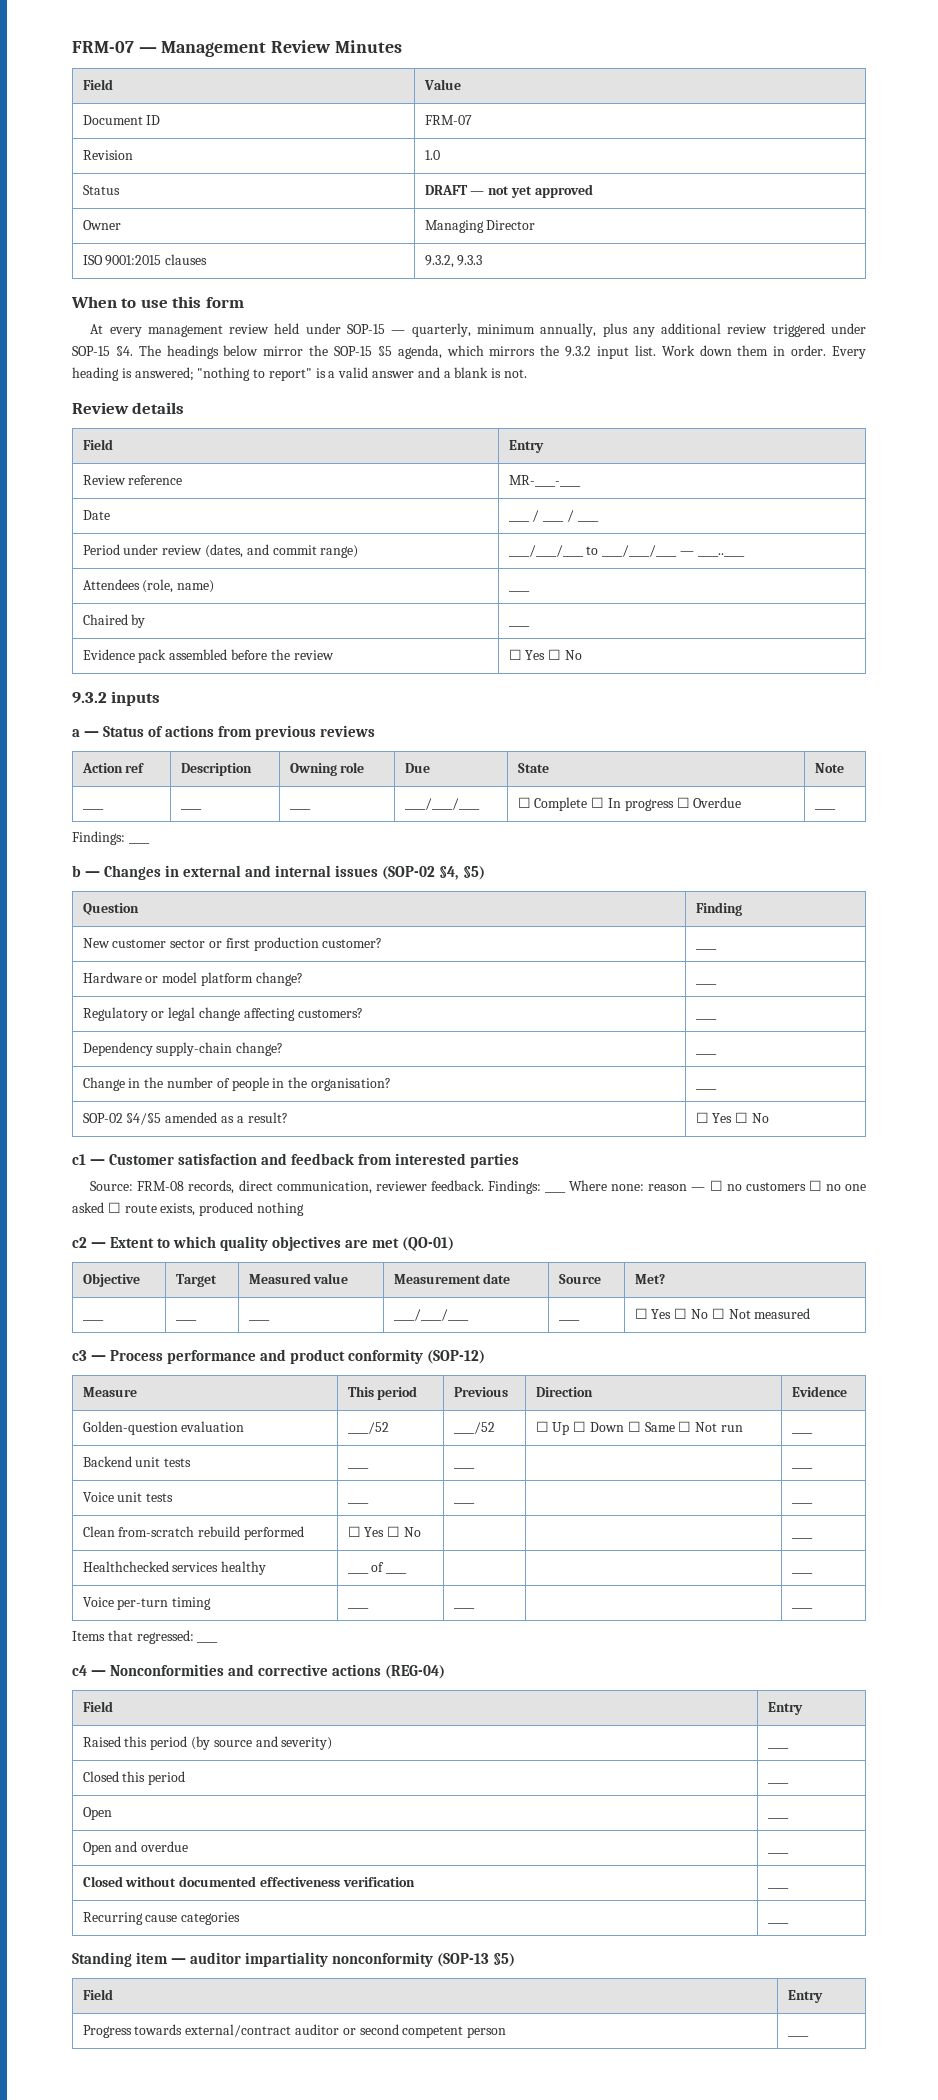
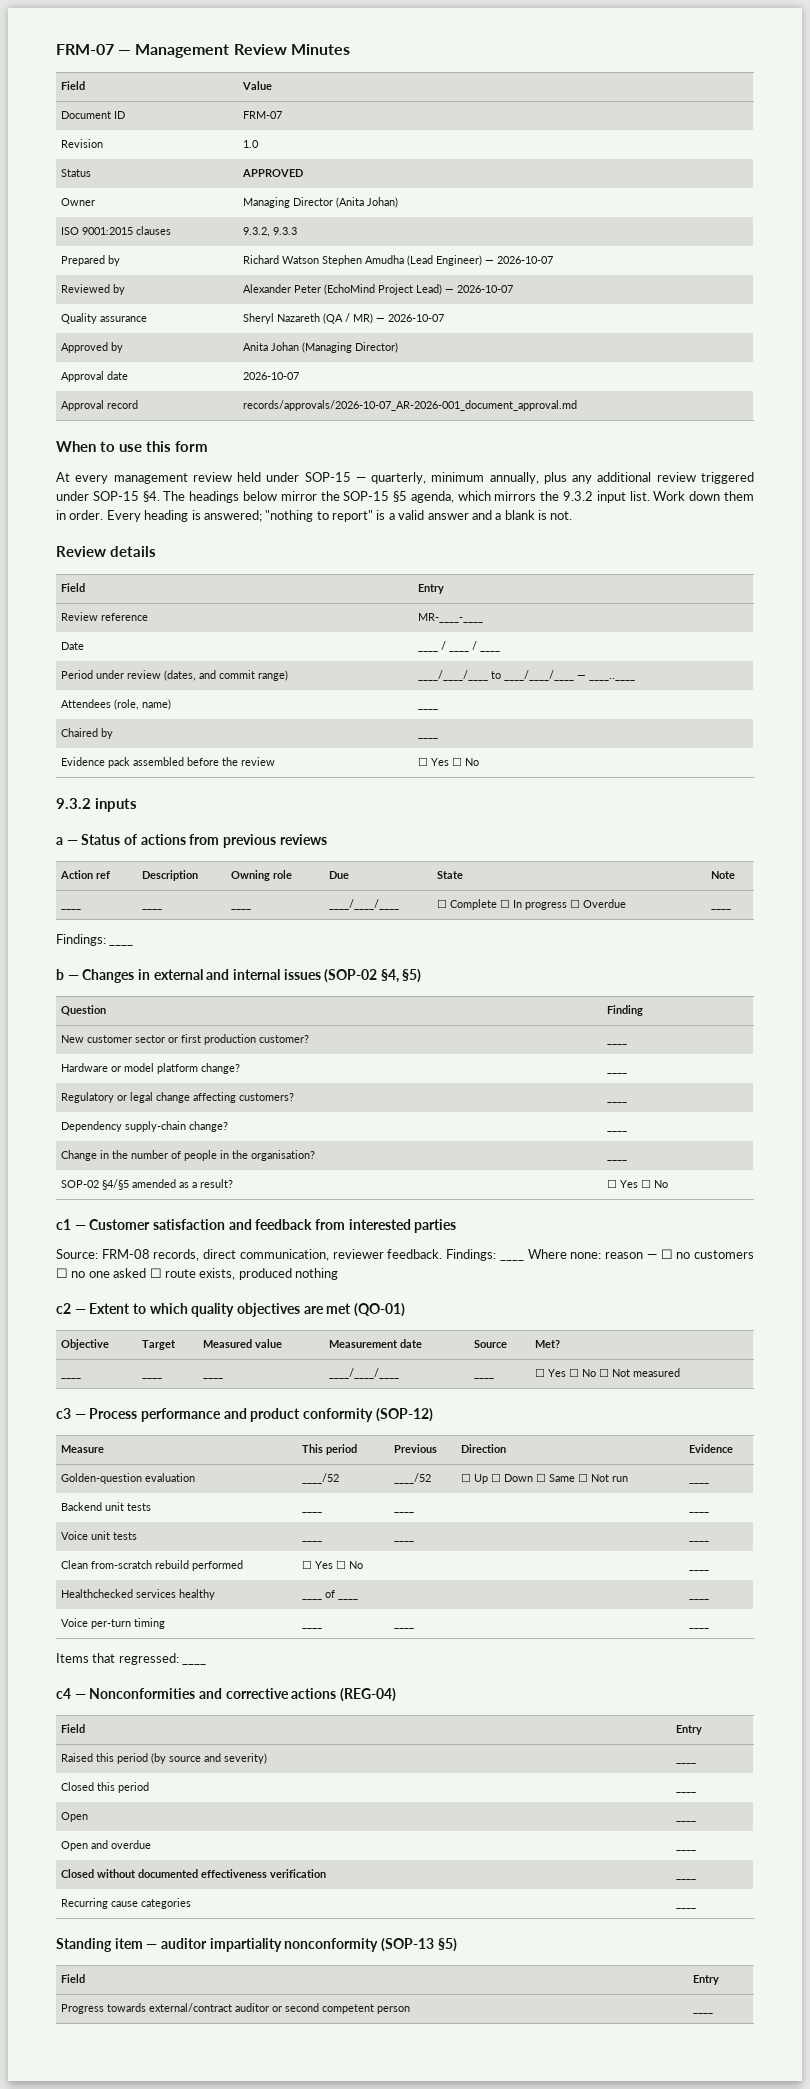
- Status | DRAFT — not yet approved
+ Status | APPROVED
- Owner | Managing Director
+ Owner | Managing Director (Anita Johan)
+ Prepared by | Richard Watson Stephen Amudha (Lead Engineer) — 2026-10-07
+ Reviewed by | Alexander Peter (EchoMind Project Lead) — 2026-10-07
+ Quality assurance | Sheryl Nazareth (QA / MR) — 2026-10-07
+ Approved by | Anita Johan (Managing Director)
+ Approval date | 2026-10-07
+ Approval record | records/approvals/2026-10-07_AR-2026-001_document_approval.md

